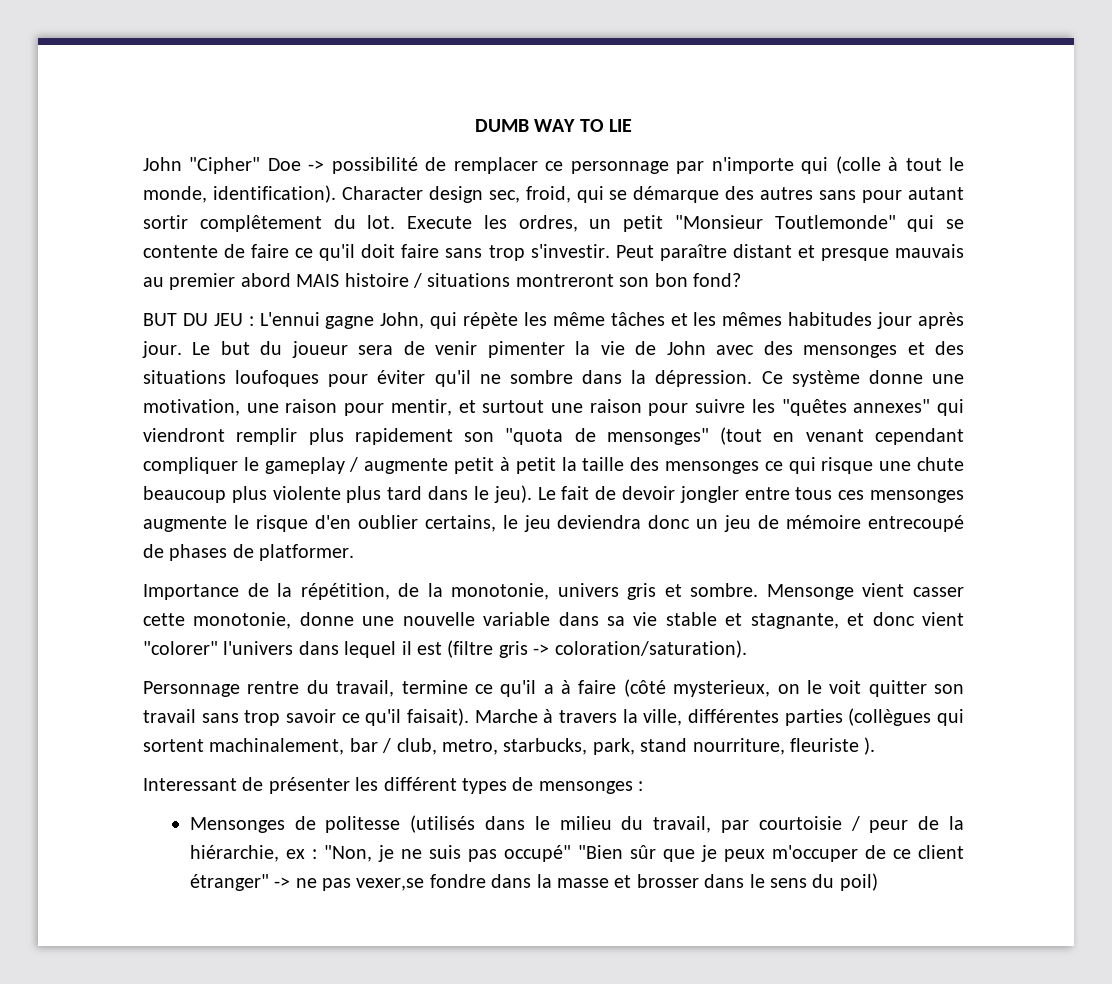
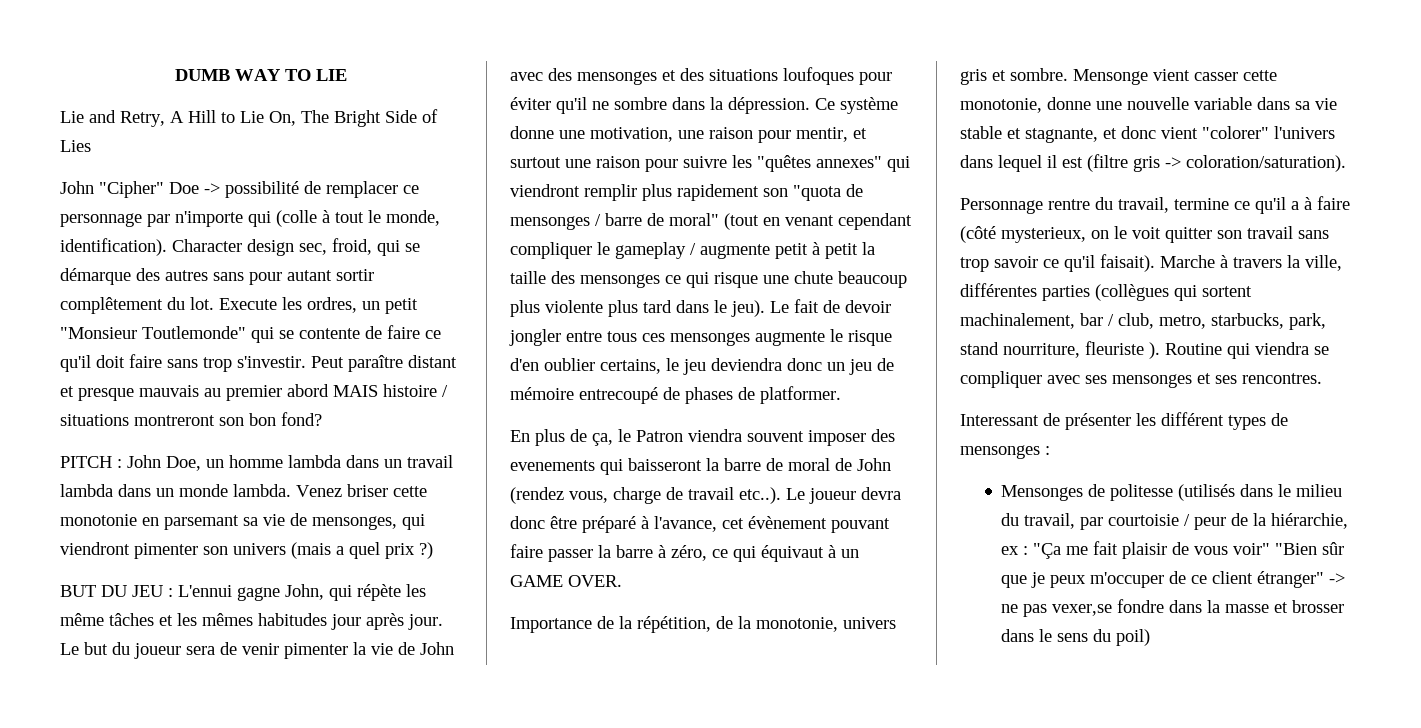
+ Lie and Retry, A Hill to Lie On, The Bright Side of Lies
+ PITCH : John Doe, un homme lambda dans un travail lambda dans un monde lambda. Venez briser cette monotonie en parsemant sa vie de mensonges, qui viendront pimenter son univers (mais a quel prix ?)
- Ce système donne une motivation, une raison pour mentir, et surtout une raison pour suivre les "quêtes annexes" qui viendront remplir plus rapidement son "quota de mensonges" (tout en venant cependant compliquer le gameplay / augmente petit à petit la taille des mensonges ce qui risque une chute beaucoup plus violente plus tard dans le jeu).
+ Ce système donne une motivation, une raison pour mentir, et surtout une raison pour suivre les "quêtes annexes" qui viendront remplir plus rapidement son "quota de mensonges / barre de moral" (tout en venant cependant compliquer le gameplay / augmente petit à petit la taille des mensonges ce qui risque une chute beaucoup plus violente plus tard dans le jeu).
+ En plus de ça, le Patron viendra souvent imposer des evenements qui baisseront la barre de moral de John (rendez vous, charge de travail etc..). Le joueur devra donc être préparé à l'avance, cet évènement pouvant faire passer la barre à zéro, ce qui équivaut à un GAME OVER.
+ Routine qui viendra se compliquer avec ses mensonges et ses rencontres.
- Mensonges de politesse (utilisés dans le milieu du travail, par courtoisie / peur de la hiérarchie, ex : "Non, je ne suis pas occupé" "Bien sûr que je peux m'occuper de ce client étranger" -> ne pas vexer,se fondre dans la masse et brosser dans le sens du poil)
+ Mensonges de politesse (utilisés dans le milieu du travail, par courtoisie / peur de la hiérarchie, ex : "Ça me fait plaisir de vous voir" "Bien sûr que je peux m'occuper de ce client étranger" -> ne pas vexer,se fondre dans la masse et brosser dans le sens du poil)

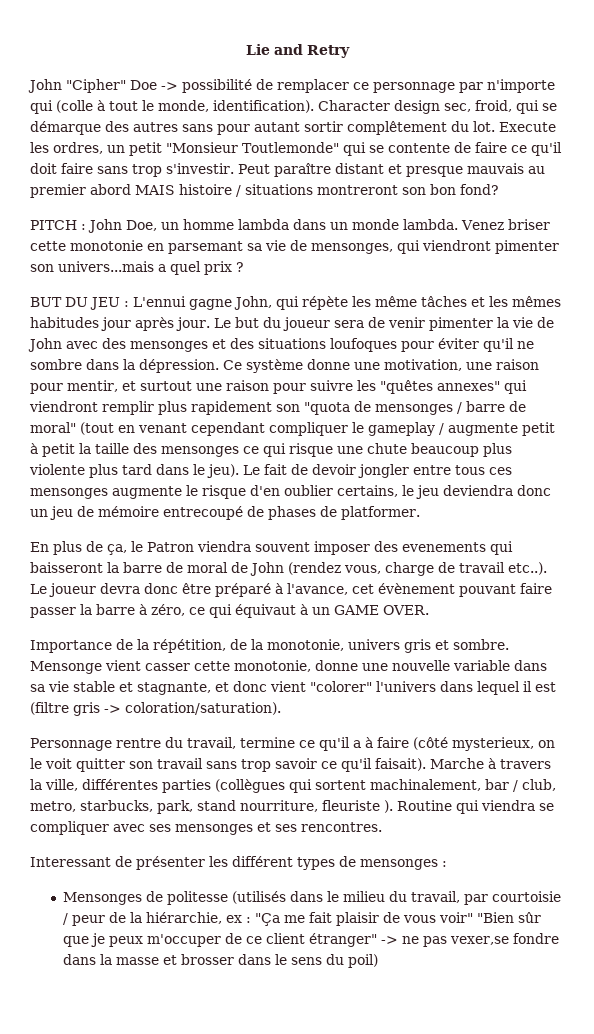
- DUMB WAY TO LIE
- Lie and Retry, A Hill to Lie On, The Bright Side of Lies
+ Lie and Retry
- PITCH : John Doe, un homme lambda dans un travail lambda dans un monde lambda.
+ PITCH : John Doe, un homme lambda dans un monde lambda.
- Venez briser cette monotonie en parsemant sa vie de mensonges, qui viendront pimenter son univers (mais a quel prix ?)
+ Venez briser cette monotonie en parsemant sa vie de mensonges, qui viendront pimenter son univers...mais a quel prix ?

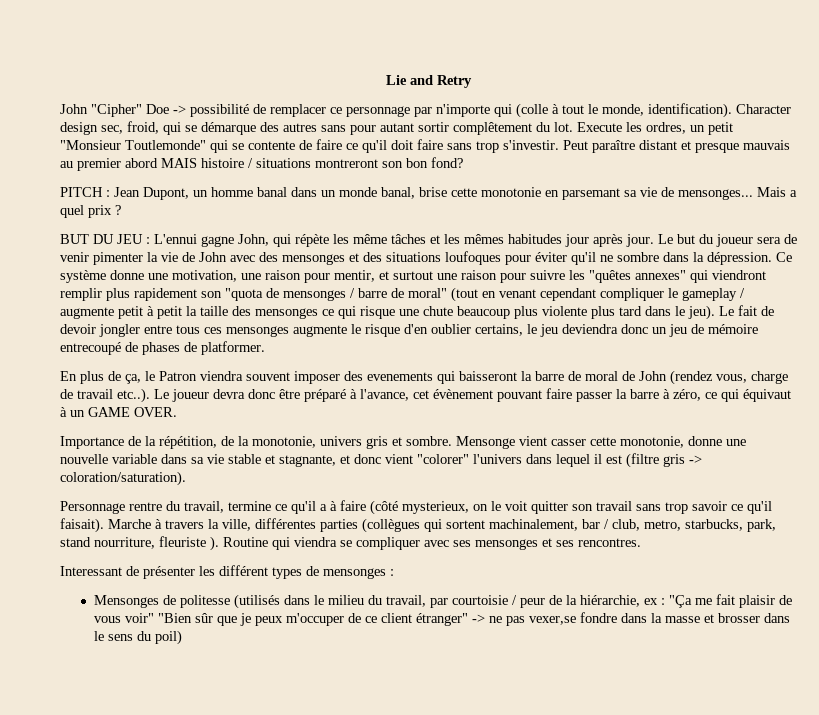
- PITCH : John Doe, un homme lambda dans un monde lambda. Venez briser cette monotonie en parsemant sa vie de mensonges, qui viendront pimenter son univers...mais a quel prix ?
+ PITCH : Jean Dupont, un homme banal dans un monde banal, brise cette monotonie en parsemant sa vie de mensonges... Mais a quel prix ?

